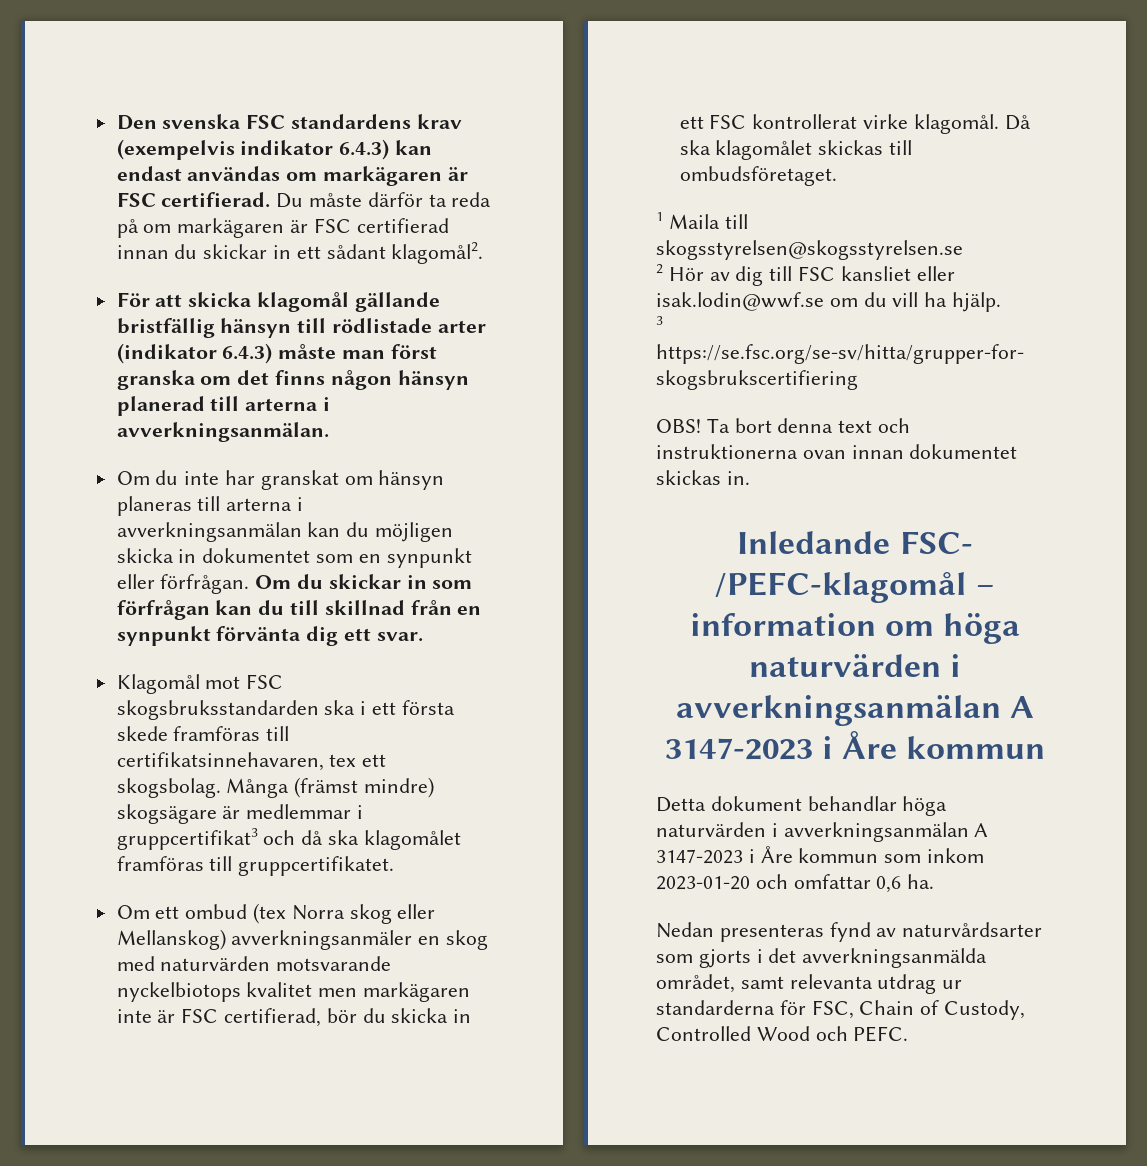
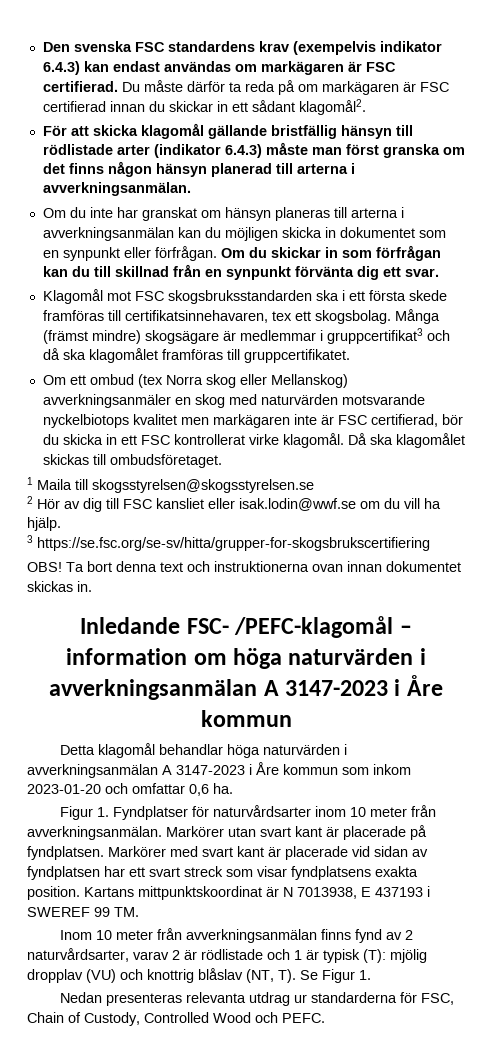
- Detta dokument behandlar höga naturvärden i avverkningsanmälan A 3147-2023 i Åre kommun som inkom 2023-01-20 och omfattar 0,6 ha.
+ Detta klagomål behandlar höga naturvärden i avverkningsanmälan A 3147-2023 i Åre kommun som inkom 2023-01-20 och omfattar 0,6 ha.
- Nedan presenteras fynd av naturvårdsarter som gjorts i det avverkningsanmälda området, samt relevanta utdrag ur standarderna för FSC, Chain of Custody, Controlled Wood och PEFC.
+ Figur 1. Fyndplatser för naturvårdsarter inom 10 meter från avverkningsanmälan. Markörer utan svart kant är placerade på fyndplatsen. Markörer med svart kant är placerade vid sidan av fyndplatsen har ett svart streck som visar fyndplatsens exakta position. Kartans mittpunktskoordinat är N 7013938, E 437193 i SWEREF 99 TM.
+ Inom 10 meter från avverkningsanmälan finns fynd av 2 naturvårdsarter, varav 2 är rödlistade och 1 är typisk (T): mjölig dropplav (VU) och knottrig blåslav (NT, T). Se Figur 1.
+ Nedan presenteras relevanta utdrag ur standarderna för FSC, Chain of Custody, Controlled Wood och PEFC.

